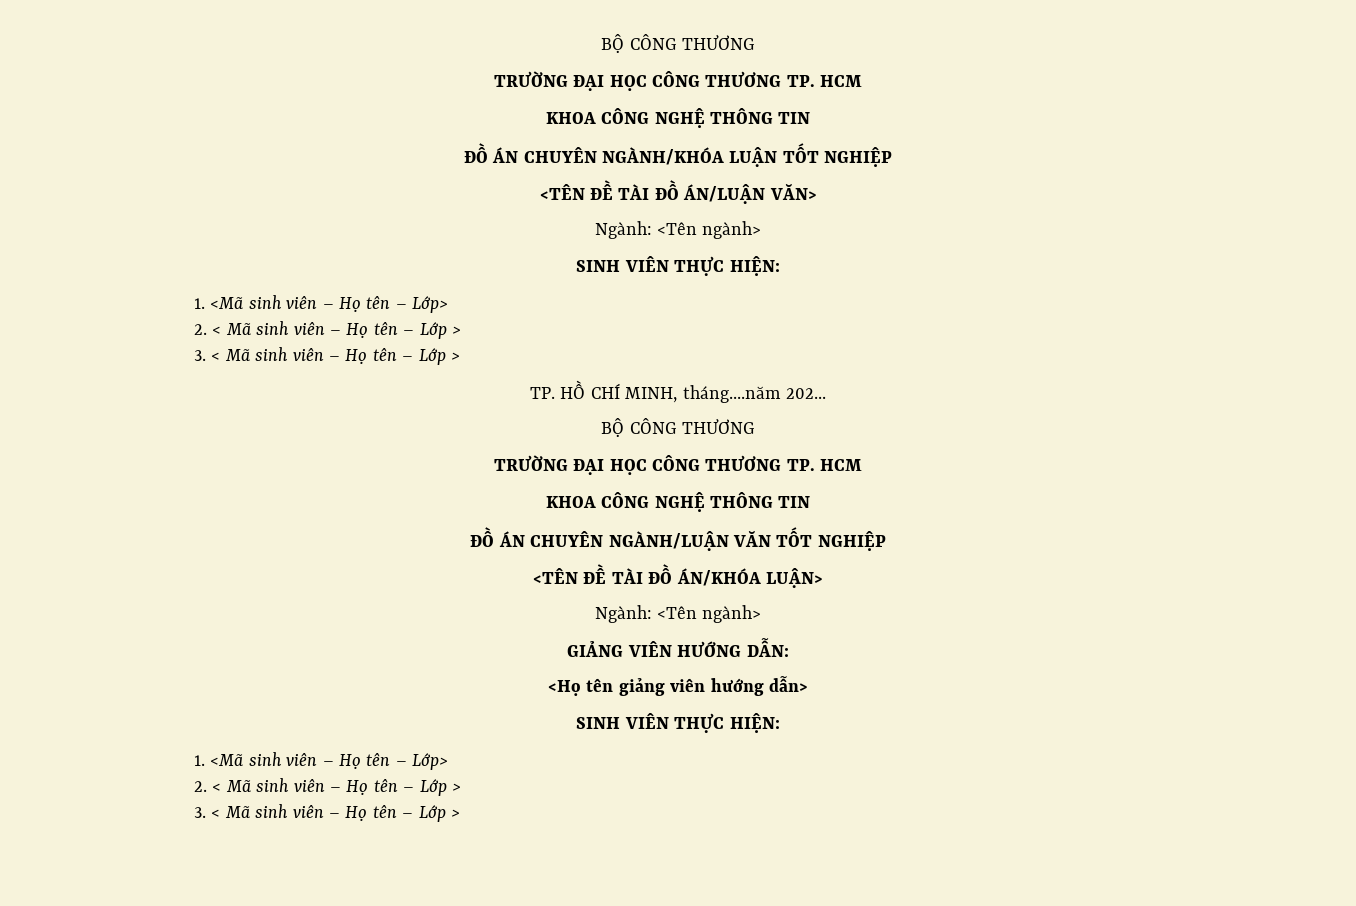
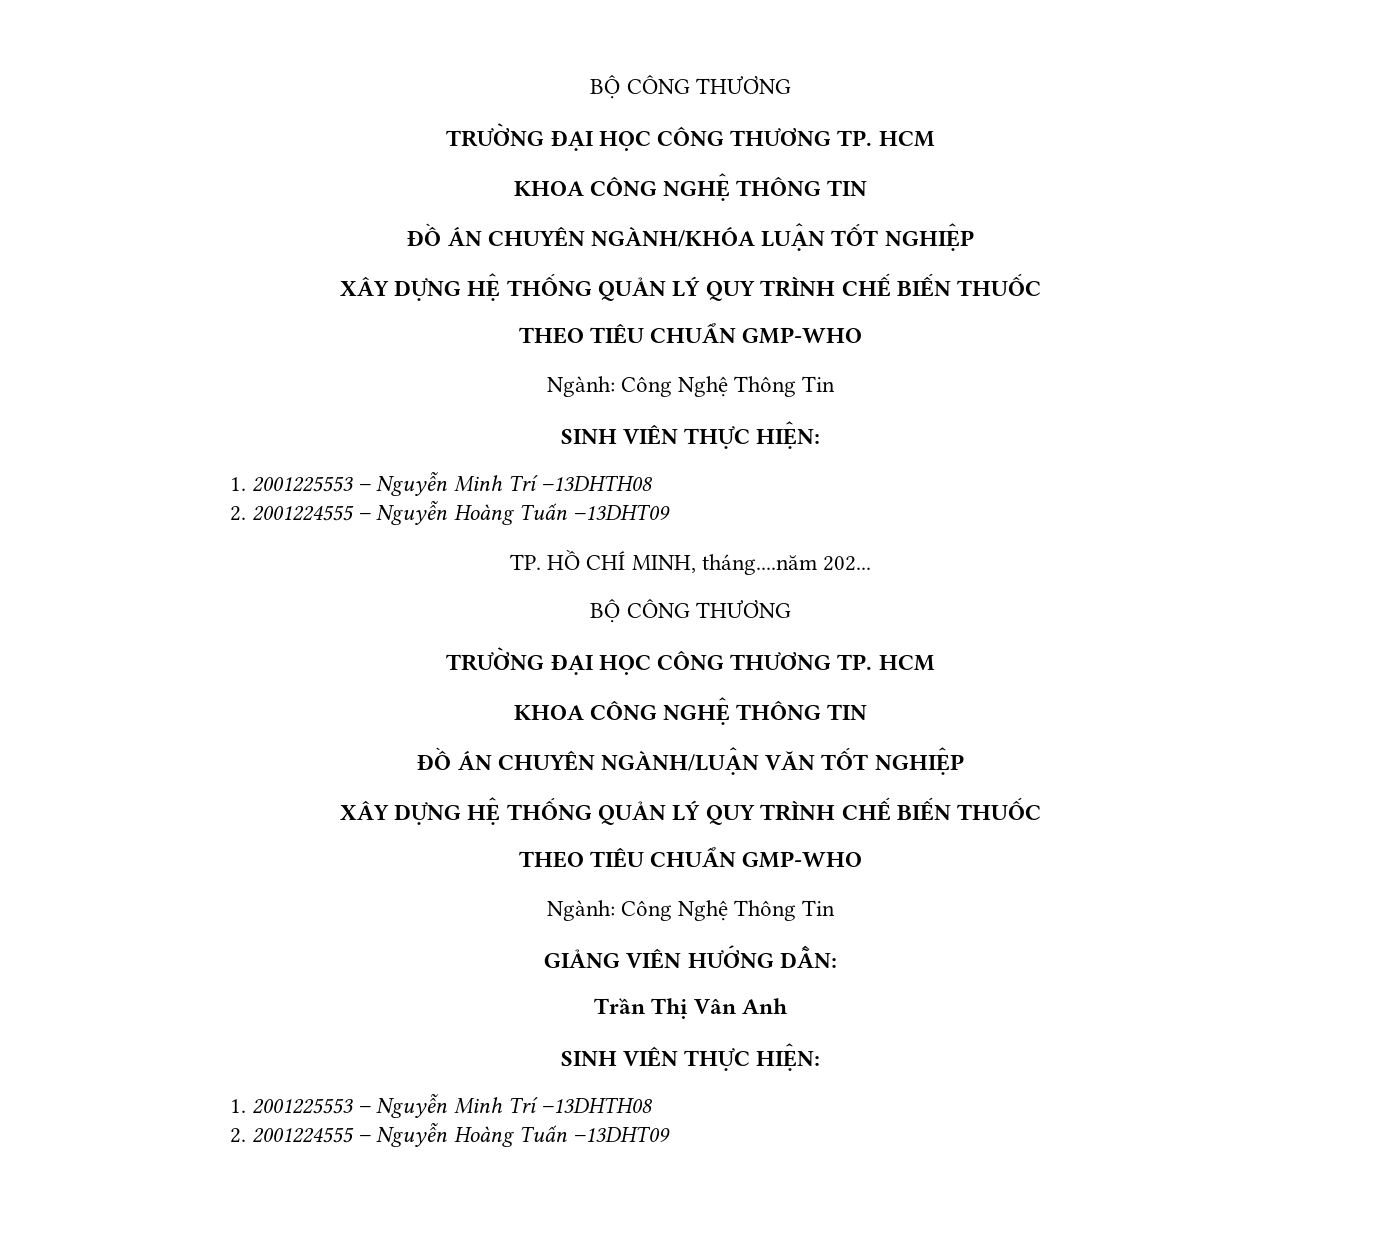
  ĐỒ ÁN CHUYÊN NGÀNH/KHÓA LUẬN TỐT NGHIỆP
- <TÊN ĐỀ TÀI ĐỒ ÁN/LUẬN VĂN>
- Ngành: <Tên ngành>
+ XÂY DỰNG HỆ THỐNG QUẢN LÝ QUY TRÌNH CHẾ BIẾN THUỐC
+ THEO TIÊU CHUẨN GMP-WHO
+ Ngành: Công Nghệ Thông Tin
  SINH VIÊN THỰC HIỆN:
- 1. <Mã sinh viên – Họ tên – Lớp>
- 2. < Mã sinh viên – Họ tên – Lớp >
- 3. < Mã sinh viên – Họ tên – Lớp >
+ 1. 2001225553 – Nguyễn Minh Trí –13DHTH08
+ 2. 2001224555 – Nguyễn Hoàng Tuấn –13DHT09
  ĐỒ ÁN CHUYÊN NGÀNH/LUẬN VĂN TỐT NGHIỆP
- <TÊN ĐỀ TÀI ĐỒ ÁN/KHÓA LUẬN>
- Ngành: <Tên ngành>
+ XÂY DỰNG HỆ THỐNG QUẢN LÝ QUY TRÌNH CHẾ BIẾN THUỐC
+ THEO TIÊU CHUẨN GMP-WHO
+ Ngành: Công Nghệ Thông Tin
  GIẢNG VIÊN HƯỚNG DẪN:
- <Họ tên giảng viên hướng dẫn>
+ Trần Thị Vân Anh
  SINH VIÊN THỰC HIỆN:
- 1. <Mã sinh viên – Họ tên – Lớp>
- 2. < Mã sinh viên – Họ tên – Lớp >
- 3. < Mã sinh viên – Họ tên – Lớp >
+ 1. 2001225553 – Nguyễn Minh Trí –13DHTH08
+ 2. 2001224555 – Nguyễn Hoàng Tuấn –13DHT09

